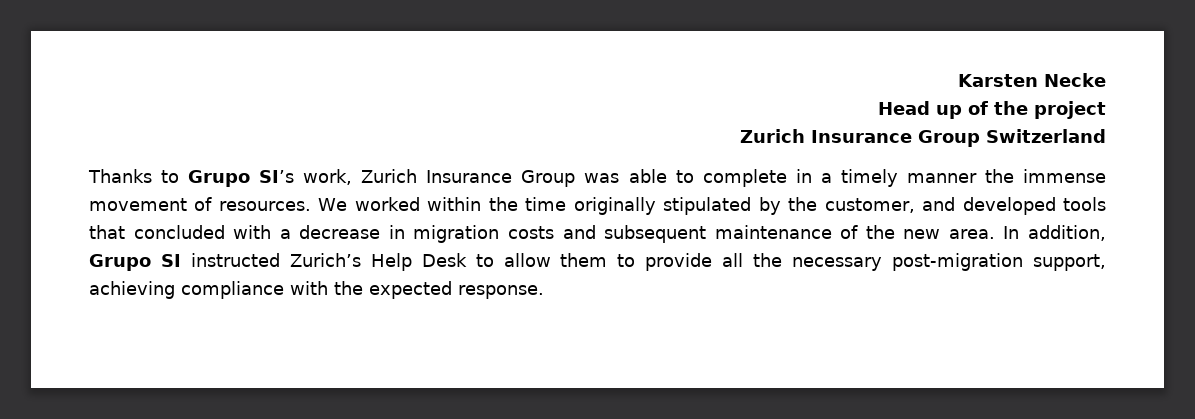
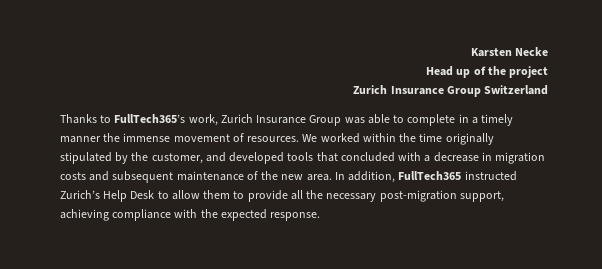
- Thanks to Grupo SI’s work, Zurich Insurance Group was able to complete in a timely manner the immense movement of resources.
+ Thanks to FullTech365’s work, Zurich Insurance Group was able to complete in a timely manner the immense movement of resources.
- In addition, Grupo SI instructed Zurich’s Help Desk to allow them to provide all the necessary post-migration support, achieving compliance with the expected response.
+ In addition, FullTech365 instructed Zurich’s Help Desk to allow them to provide all the necessary post-migration support, achieving compliance with the expected response.

